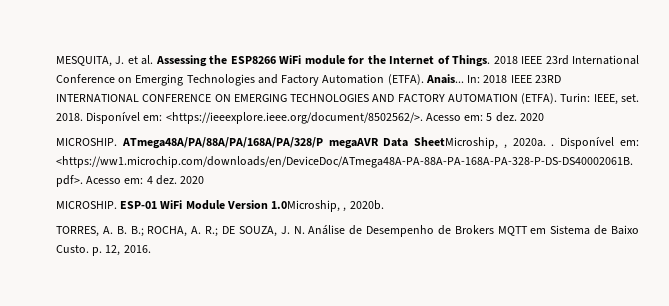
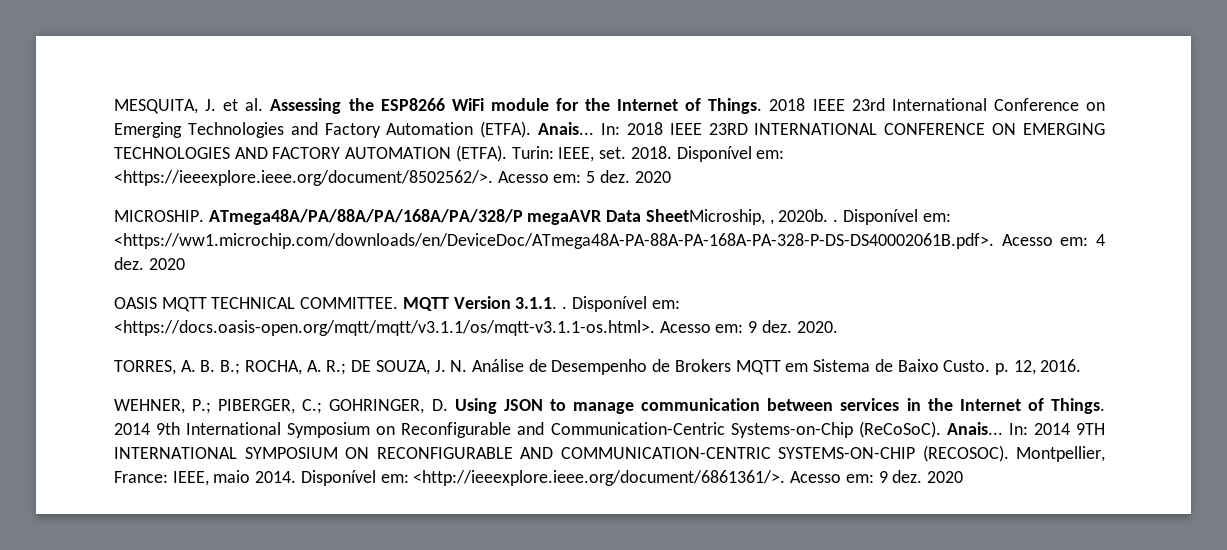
- ATmega48A/PA/88A/PA/168A/PA/328/P megaAVR Data SheetMicroship, , 2020a. .
+ ATmega48A/PA/88A/PA/168A/PA/328/P megaAVR Data SheetMicroship, , 2020b. .
- MICROSHIP. ESP-01 WiFi Module Version 1.0Microship, , 2020b.
+ OASIS MQTT TECHNICAL COMMITTEE. MQTT Version 3.1.1. . Disponível em: <https://docs.oasis-open.org/mqtt/mqtt/v3.1.1/os/mqtt-v3.1.1-os.html>. Acesso em: 9 dez. 2020.
+ WEHNER, P.; PIBERGER, C.; GOHRINGER, D. Using JSON to manage communication between services in the Internet of Things. 2014 9th International Symposium on Reconfigurable and Communication-Centric Systems-on-Chip (ReCoSoC). Anais... In: 2014 9TH INTERNATIONAL SYMPOSIUM ON RECONFIGURABLE AND COMMUNICATION-CENTRIC SYSTEMS-ON-CHIP (RECOSOC). Montpellier, France: IEEE, maio 2014. Disponível em: <http://ieeexplore.ieee.org/document/6861361/>. Acesso em: 9 dez. 2020

